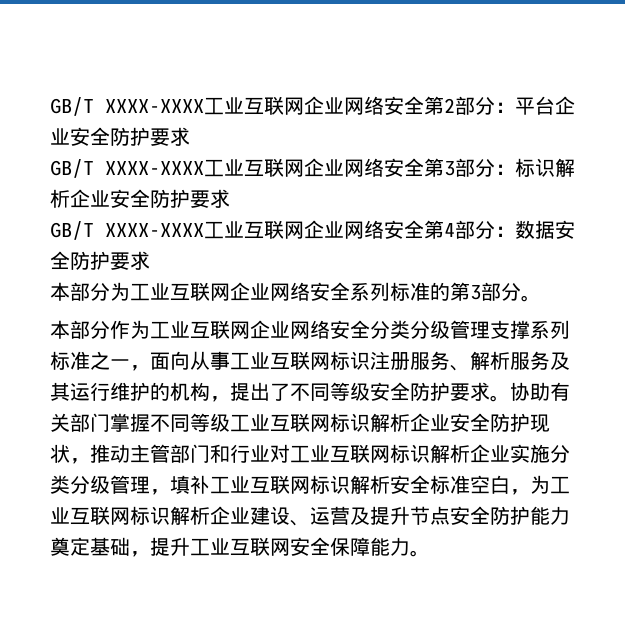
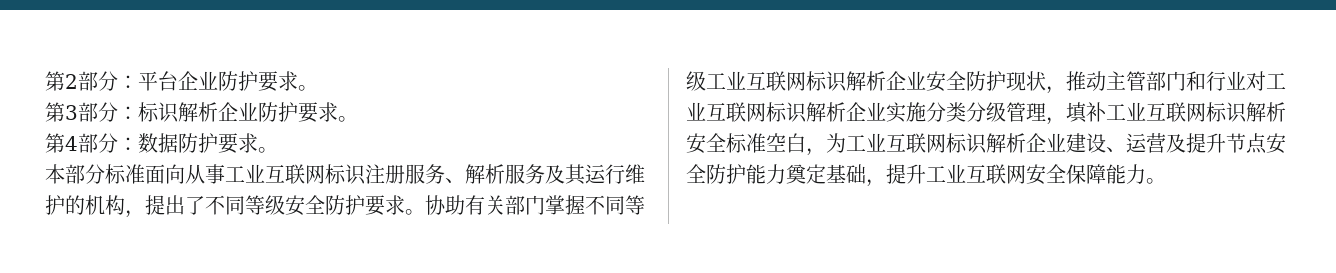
- GB/T XXXX-XXXX工业互联网企业网络安全第2部分：平台企业安全防护要求
- GB/T XXXX-XXXX工业互联网企业网络安全第3部分：标识解析企业安全防护要求
- GB/T XXXX-XXXX工业互联网企业网络安全第4部分：数据安全防护要求
- 本部分为工业互联网企业网络安全系列标准的第3部分。
- 本部分作为工业互联网企业网络安全分类分级管理支撑系列标准之一，面向从事工业互联网标识注册服务、解析服务及其运行维护的机构，提出了不同等级安全防护要求。
+ 第2部分：平台企业防护要求。
+ 第3部分：标识解析企业防护要求。
+ 第4部分：数据防护要求。
+ 本部分标准面向从事工业互联网标识注册服务、解析服务及其运行维护的机构，提出了不同等级安全防护要求。

